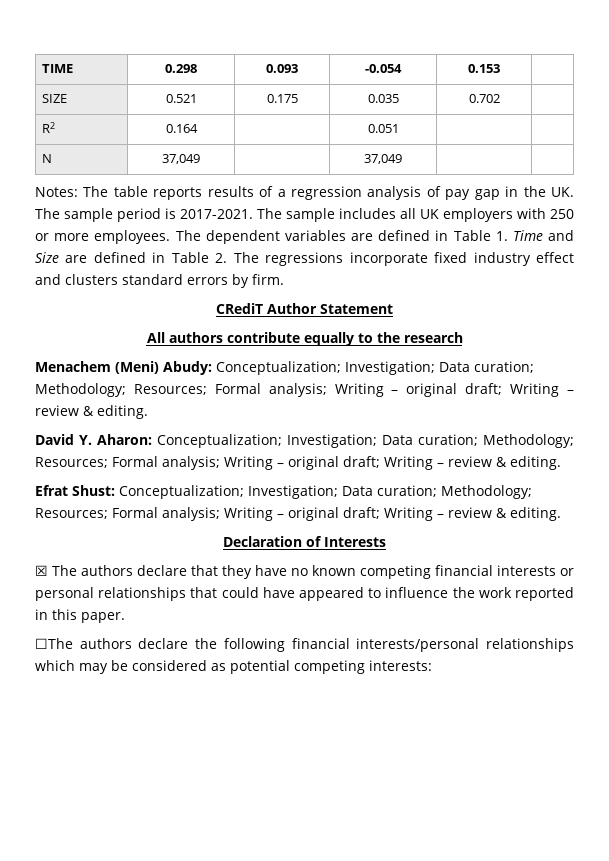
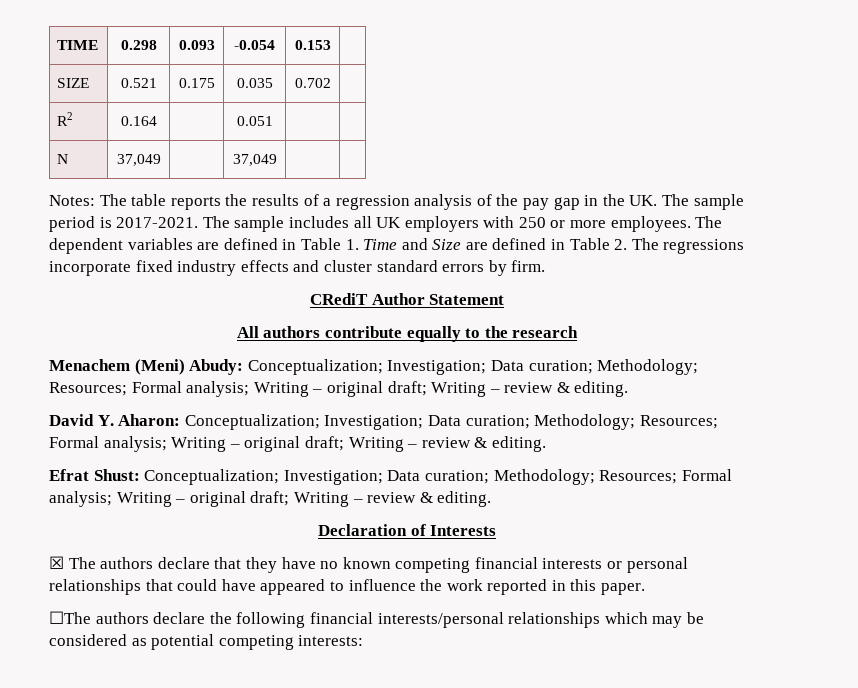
- Notes: The table reports results of a regression analysis of pay gap in the UK. The sample period is 2017-2021.
+ Notes: The table reports the results of a regression analysis of the pay gap in the UK. The sample period is 2017-2021.
- The dependent variables are defined in Table 1. Time and Size are defined in Table 2. The regressions incorporate fixed industry effect and clusters standard errors by firm.
+ The dependent variables are defined in Table 1. Time and Size are defined in Table 2. The regressions incorporate fixed industry effects and cluster standard errors by firm.

